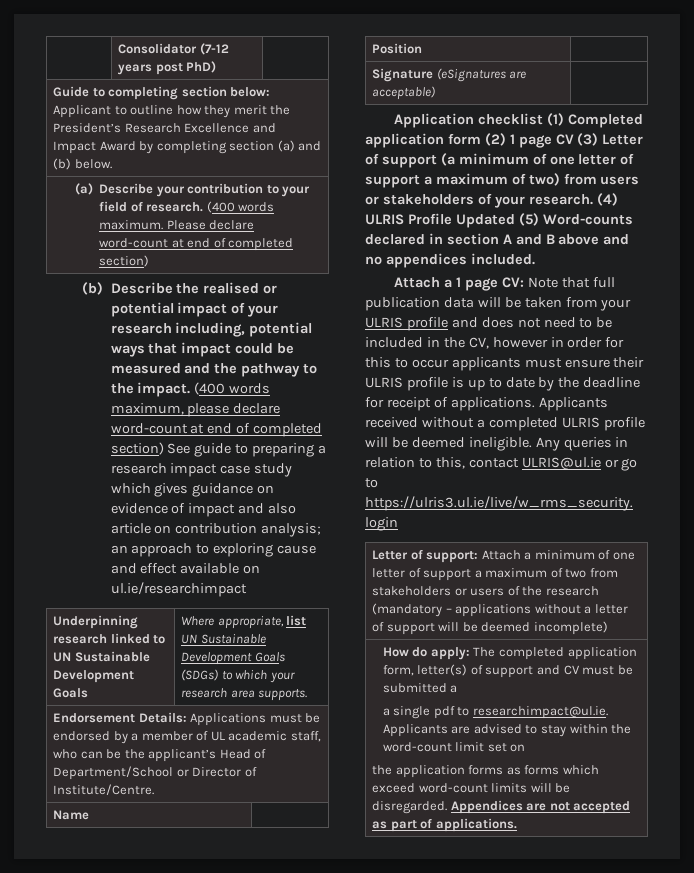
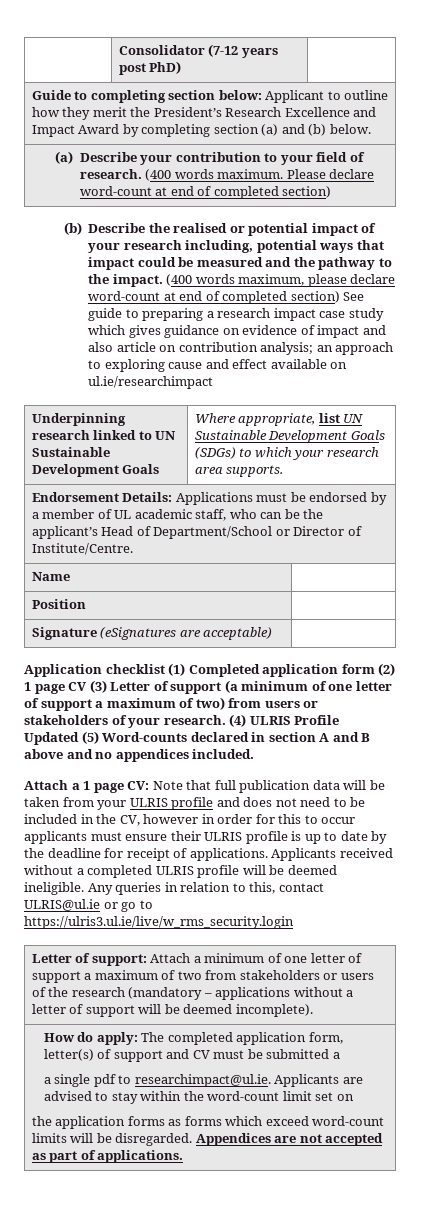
- Letter of support: Attach a minimum of one letter of support a maximum of two from stakeholders or users of the research (mandatory – applications without a letter of support will be deemed incomplete)
+ Letter of support: Attach a minimum of one letter of support a maximum of two from stakeholders or users of the research (mandatory – applications without a letter of support will be deemed incomplete).

